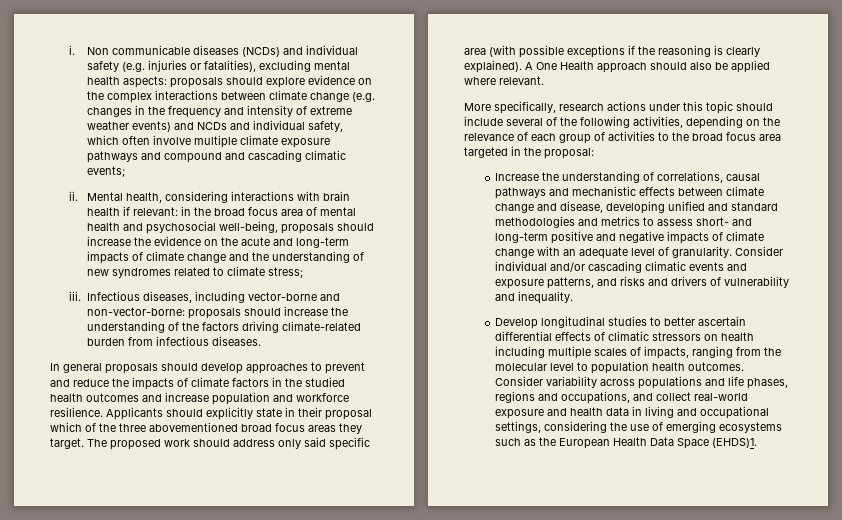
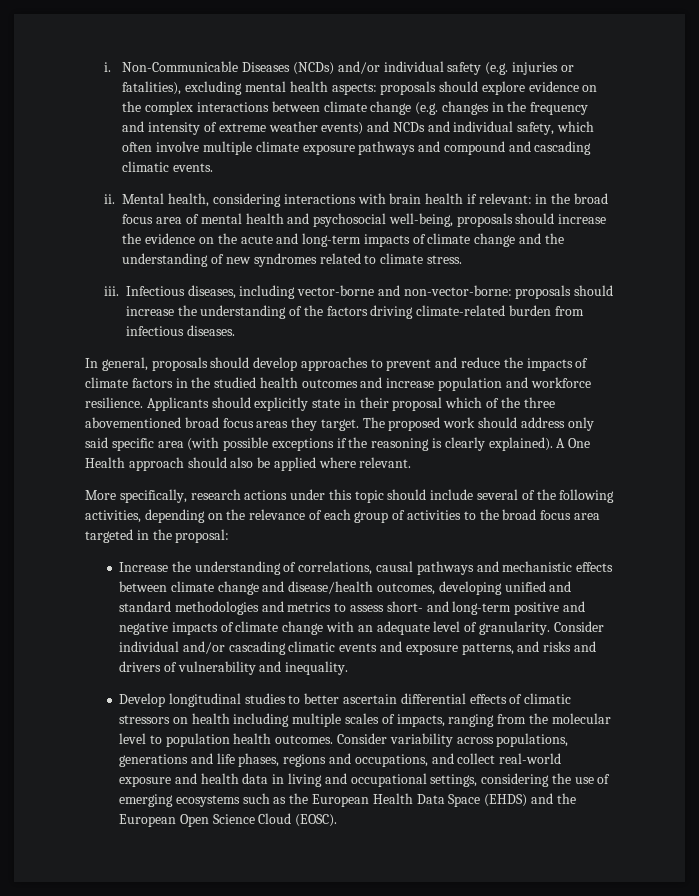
- Non communicable diseases (NCDs) and individual safety (e.g. injuries or fatalities), excluding mental health aspects: proposals should explore evidence on the complex interactions between climate change (e.g. changes in the frequency and intensity of extreme weather events) and NCDs and individual safety, which often involve multiple climate exposure pathways and compound and cascading climatic events;
+ Non-Communicable Diseases (NCDs) and/or individual safety (e.g. injuries or fatalities), excluding mental health aspects: proposals should explore evidence on the complex interactions between climate change (e.g. changes in the frequency and intensity of extreme weather events) and NCDs and individual safety, which often involve multiple climate exposure pathways and compound and cascading climatic events.
- Mental health, considering interactions with brain health if relevant: in the broad focus area of mental health and psychosocial well-being, proposals should increase the evidence on the acute and long-term impacts of climate change and the understanding of new syndromes related to climate stress;
+ Mental health, considering interactions with brain health if relevant: in the broad focus area of mental health and psychosocial well-being, proposals should increase the evidence on the acute and long-term impacts of climate change and the understanding of new syndromes related to climate stress.
- In general proposals should develop approaches to prevent and reduce the impacts of climate factors in the studied health outcomes and increase population and workforce resilience.
+ In general, proposals should develop approaches to prevent and reduce the impacts of climate factors in the studied health outcomes and increase population and workforce resilience.
- Increase the understanding of correlations, causal pathways and mechanistic effects between climate change and disease, developing unified and standard methodologies and metrics to assess short- and long-term positive and negative impacts of climate change with an adequate level of granularity.
+ Increase the understanding of correlations, causal pathways and mechanistic effects between climate change and disease/health outcomes, developing unified and standard methodologies and metrics to assess short- and long-term positive and negative impacts of climate change with an adequate level of granularity.
- Consider variability across populations and life phases, regions and occupations, and collect real-world exposure and health data in living and occupational settings, considering the use of emerging ecosystems such as the European Health Data Space (EHDS)1.
+ Consider variability across populations, generations and life phases, regions and occupations, and collect real-world exposure and health data in living and occupational settings, considering the use of emerging ecosystems such as the European Health Data Space (EHDS) and the European Open Science Cloud (EOSC).

